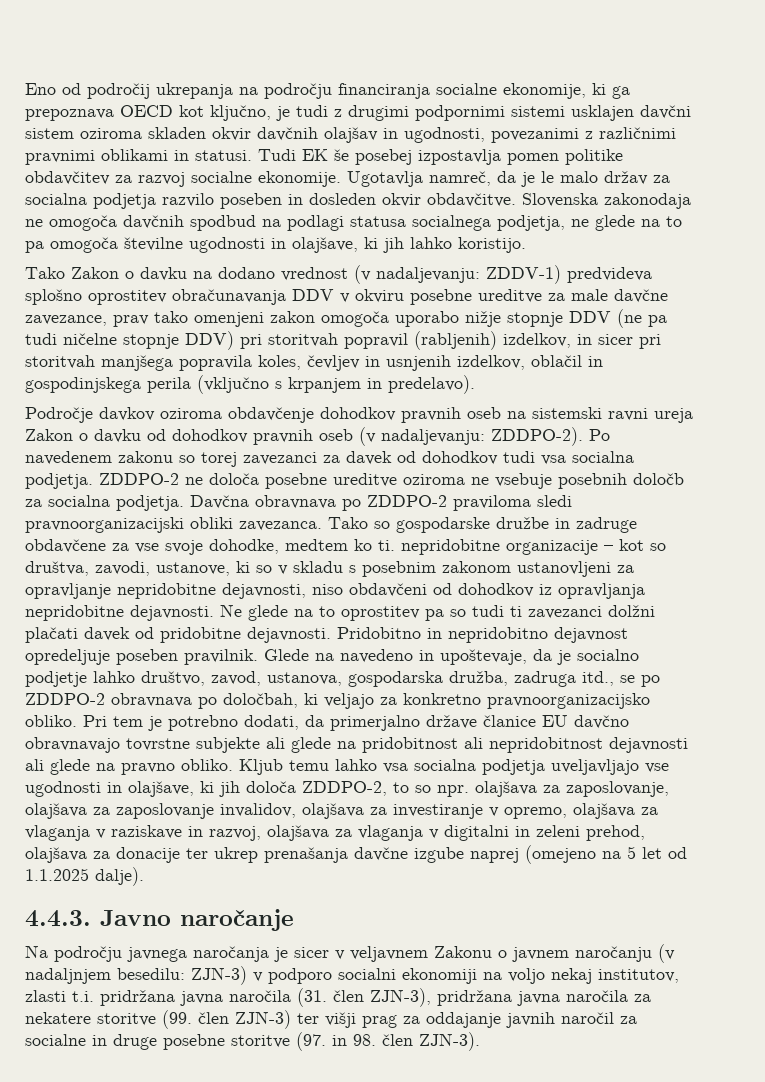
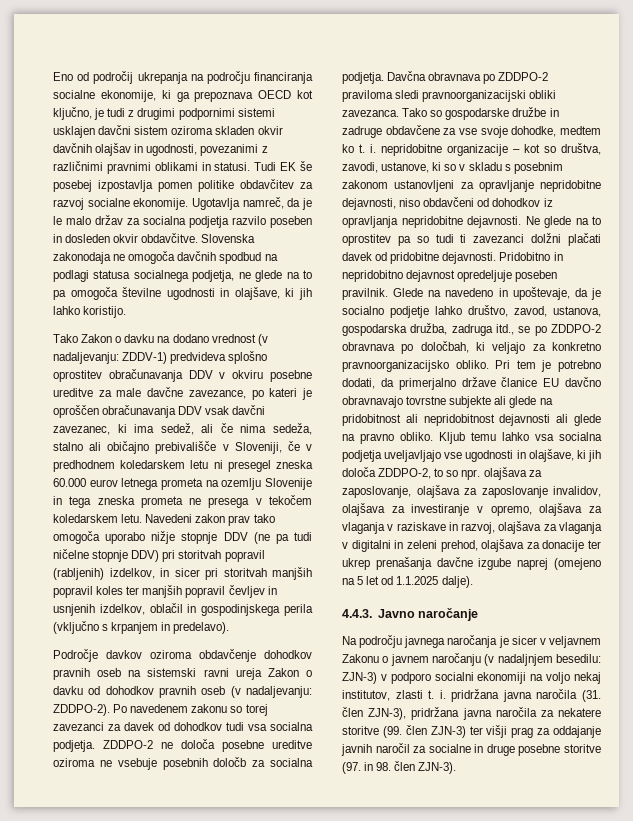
- Tako Zakon o davku na dodano vrednost (v nadaljevanju: ZDDV-1) predvideva splošno oprostitev obračunavanja DDV v okviru posebne ureditve za male davčne zavezance, prav tako omenjeni zakon omogoča uporabo nižje stopnje DDV (ne pa tudi ničelne stopnje DDV) pri storitvah popravil (rabljenih) izdelkov, in sicer pri storitvah manjšega popravila koles, čevljev in usnjenih izdelkov, oblačil in gospodinjskega perila (vključno s krpanjem in predelavo).
+ Tako Zakon o davku na dodano vrednost (v nadaljevanju: ZDDV-1) predvideva splošno oprostitev obračunavanja DDV v okviru posebne ureditve za male davčne zavezance, po kateri je oproščen obračunavanja DDV vsak davčni zavezanec, ki ima sedež, ali če nima sedeža, stalno ali običajno prebivališče v Sloveniji, če v predhodnem koledarskem letu ni presegel zneska 60.000 eurov letnega prometa na ozemlju Slovenije in tega zneska prometa ne presega v tekočem koledarskem letu. Navedeni zakon prav tako omogoča uporabo nižje stopnje DDV (ne pa tudi ničelne stopnje DDV) pri storitvah popravil (rabljenih) izdelkov, in sicer pri storitvah manjših popravil koles ter manjših popravil čevljev in usnjenih izdelkov, oblačil in gospodinjskega perila (vključno s krpanjem in predelavo).
- Tako so gospodarske družbe in zadruge obdavčene za vse svoje dohodke, medtem ko ti. nepridobitne organizacije – kot so društva, zavodi, ustanove, ki so v skladu s posebnim zakonom ustanovljeni za opravljanje nepridobitne dejavnosti, niso obdavčeni od dohodkov iz opravljanja nepridobitne dejavnosti.
+ Tako so gospodarske družbe in zadruge obdavčene za vse svoje dohodke, medtem ko t. i. nepridobitne organizacije – kot so društva, zavodi, ustanove, ki so v skladu s posebnim zakonom ustanovljeni za opravljanje nepridobitne dejavnosti, niso obdavčeni od dohodkov iz opravljanja nepridobitne dejavnosti.
- Na področju javnega naročanja je sicer v veljavnem Zakonu o javnem naročanju (v nadaljnjem besedilu: ZJN-3) v podporo socialni ekonomiji na voljo nekaj institutov, zlasti t.i. pridržana javna naročila (31. člen ZJN-3), pridržana javna naročila za nekatere storitve (99. člen ZJN-3) ter višji prag za oddajanje javnih naročil za socialne in druge posebne storitve (97. in 98. člen ZJN-3).
+ Na področju javnega naročanja je sicer v veljavnem Zakonu o javnem naročanju (v nadaljnjem besedilu: ZJN-3) v podporo socialni ekonomiji na voljo nekaj institutov, zlasti t. i. pridržana javna naročila (31. člen ZJN-3), pridržana javna naročila za nekatere storitve (99. člen ZJN-3) ter višji prag za oddajanje javnih naročil za socialne in druge posebne storitve (97. in 98. člen ZJN-3).

